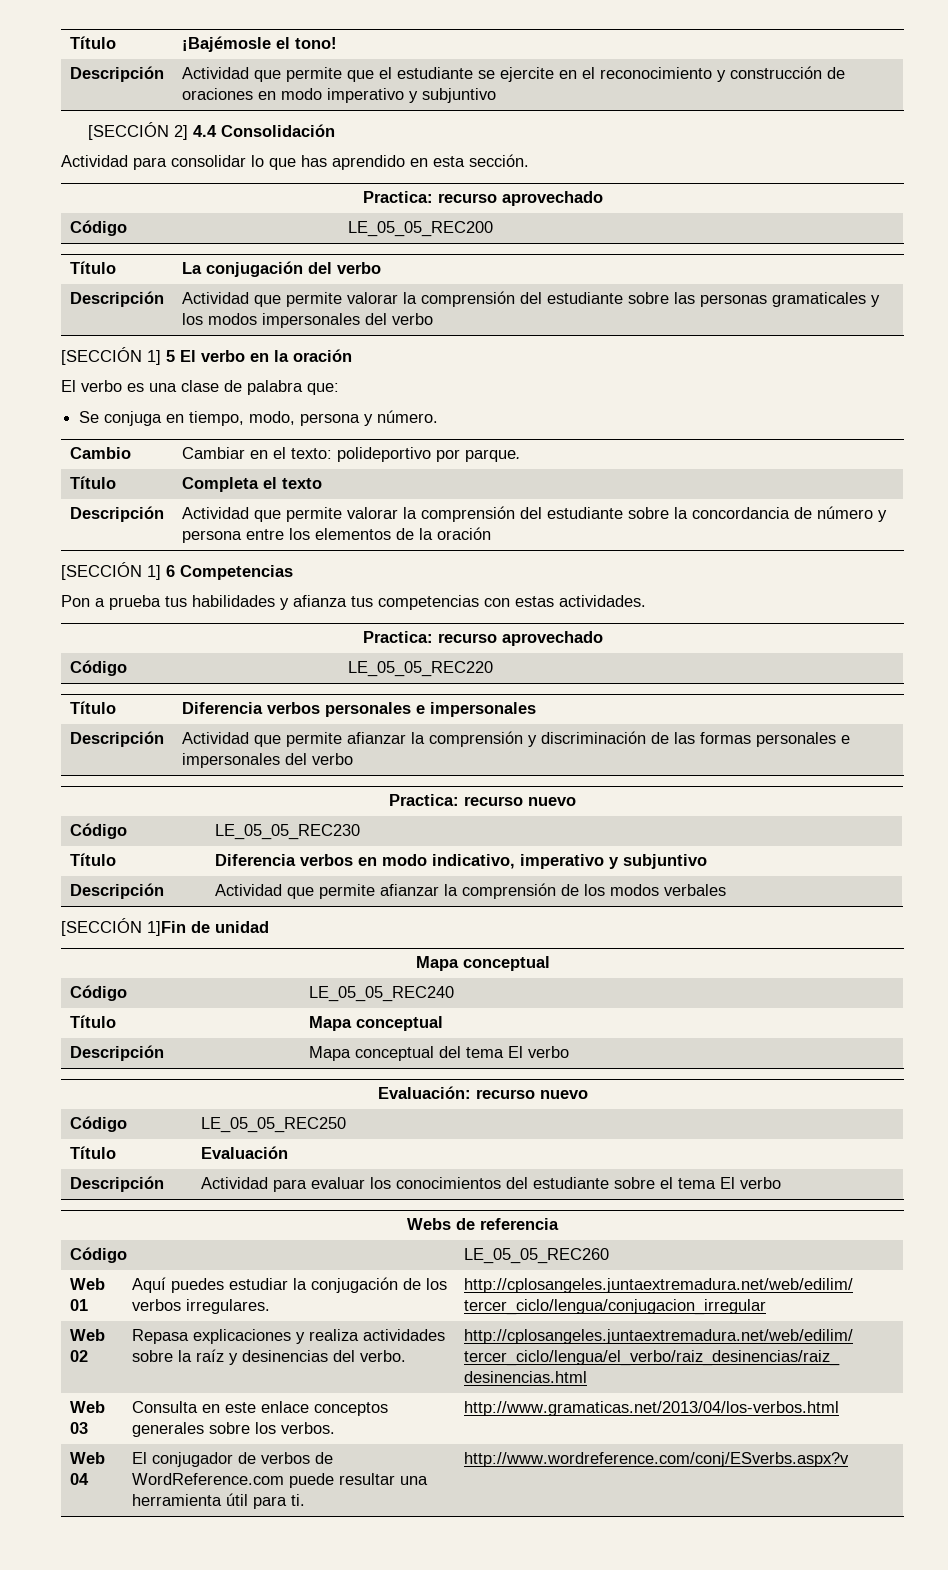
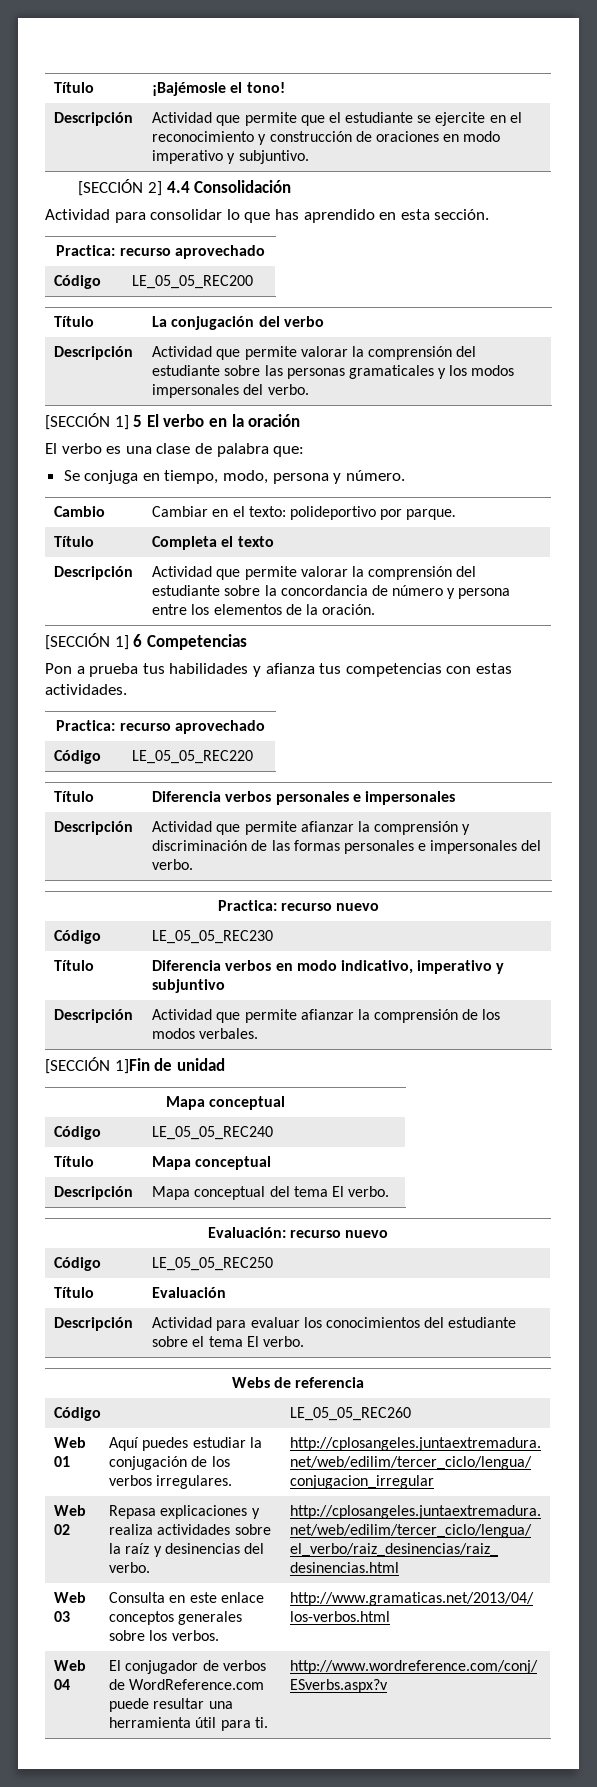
- Descripción | Actividad que permite que el estudiante se ejercite en el reconocimiento y construcción de oraciones en modo imperativo y subjuntivo
+ Descripción | Actividad que permite que el estudiante se ejercite en el reconocimiento y construcción de oraciones en modo imperativo y subjuntivo.
- Descripción | Actividad que permite valorar la comprensión del estudiante sobre las personas gramaticales y los modos impersonales del verbo
+ Descripción | Actividad que permite valorar la comprensión del estudiante sobre las personas gramaticales y los modos impersonales del verbo.
- Descripción | Actividad que permite valorar la comprensión del estudiante sobre la concordancia de número y persona entre los elementos de la oración
+ Descripción | Actividad que permite valorar la comprensión del estudiante sobre la concordancia de número y persona entre los elementos de la oración.
- Descripción | Actividad que permite afianzar la comprensión y discriminación de las formas personales e impersonales del verbo
+ Descripción | Actividad que permite afianzar la comprensión y discriminación de las formas personales e impersonales del verbo.
- Descripción | Actividad que permite afianzar la comprensión de los modos verbales
+ Descripción | Actividad que permite afianzar la comprensión de los modos verbales.
- Descripción | Mapa conceptual del tema El verbo
+ Descripción | Mapa conceptual del tema El verbo.
- Descripción | Actividad para evaluar los conocimientos del estudiante sobre el tema El verbo
+ Descripción | Actividad para evaluar los conocimientos del estudiante sobre el tema El verbo.

